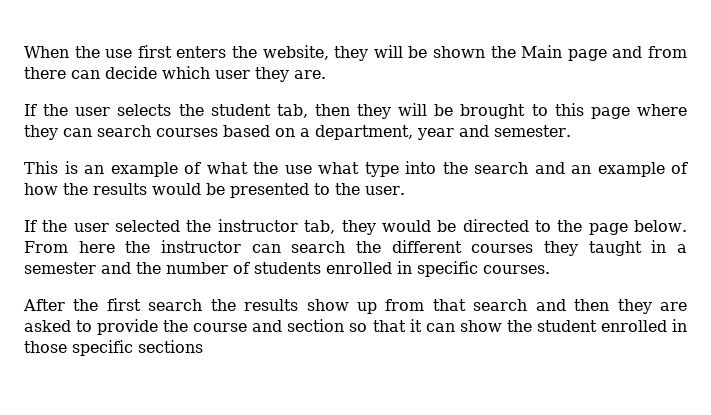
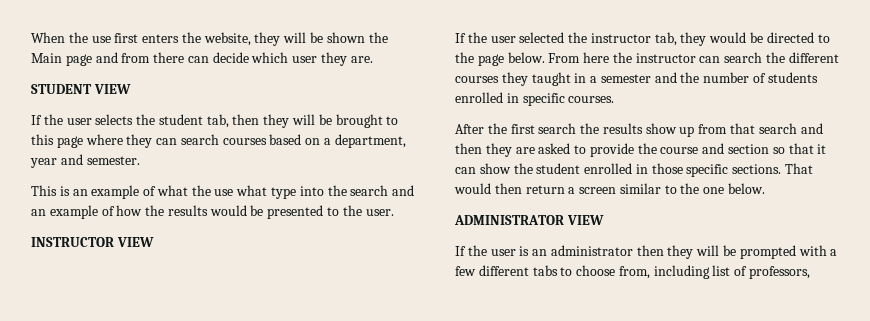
+ STUDENT VIEW
+ INSTRUCTOR VIEW
- After the first search the results show up from that search and then they are asked to provide the course and section so that it can show the student enrolled in those specific sections
+ After the first search the results show up from that search and then they are asked to provide the course and section so that it can show the student enrolled in those specific sections. That would then return a screen similar to the one below.
+ ADMINISTRATOR VIEW
+ If the user is an administrator then they will be prompted with a few different tabs to choose from, including list of professors,

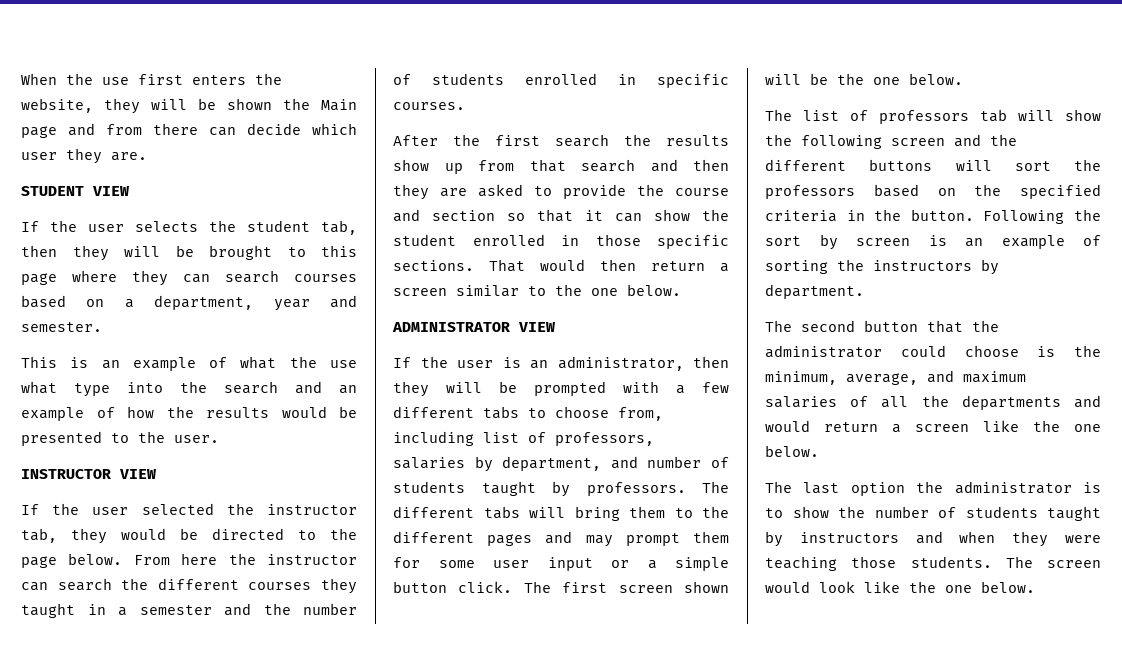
- If the user is an administrator then they will be prompted with a few different tabs to choose from, including list of professors,
+ If the user is an administrator, then they will be prompted with a few different tabs to choose from, including list of professors, salaries by department, and number of students taught by professors. The different tabs will bring them to the different pages and may prompt them for some user input or a simple button click. The first screen shown will be the one below.
+ The list of professors tab will show the following screen and the different buttons will sort the professors based on the specified criteria in the button. Following the sort by screen is an example of sorting the instructors by department.
+ The second button that the administrator could choose is the minimum, average, and maximum salaries of all the departments and would return a screen like the one below.
+ The last option the administrator is to show the number of students taught by instructors and when they were teaching those students. The screen would look like the one below.

